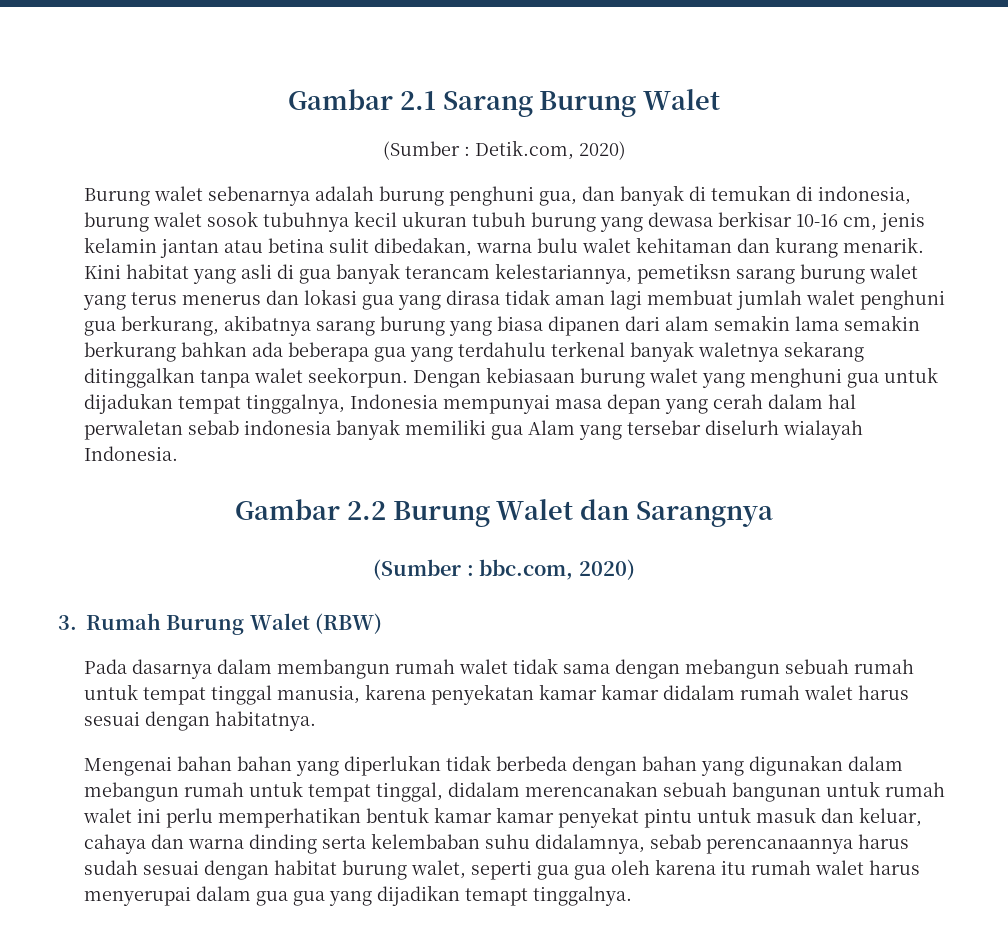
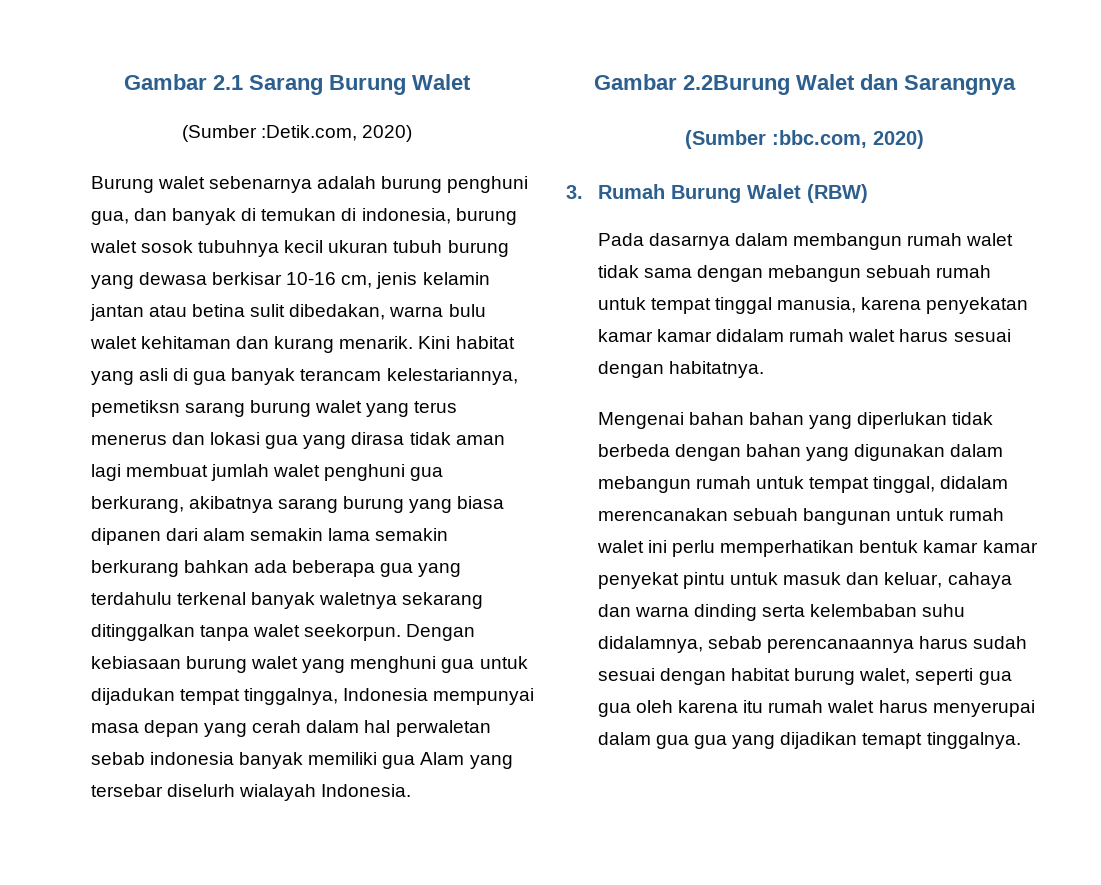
- (Sumber : Detik.com, 2020)
+ (Sumber :Detik.com, 2020)
- Gambar 2.2 Burung Walet dan Sarangnya
+ Gambar 2.2Burung Walet dan Sarangnya
- (Sumber : bbc.com, 2020)
+ (Sumber :bbc.com, 2020)

